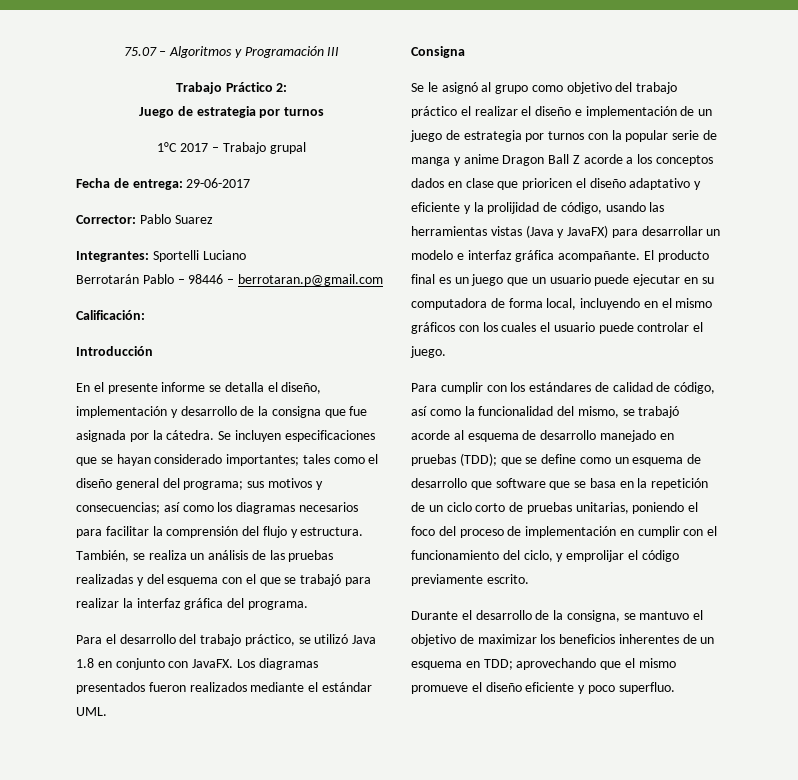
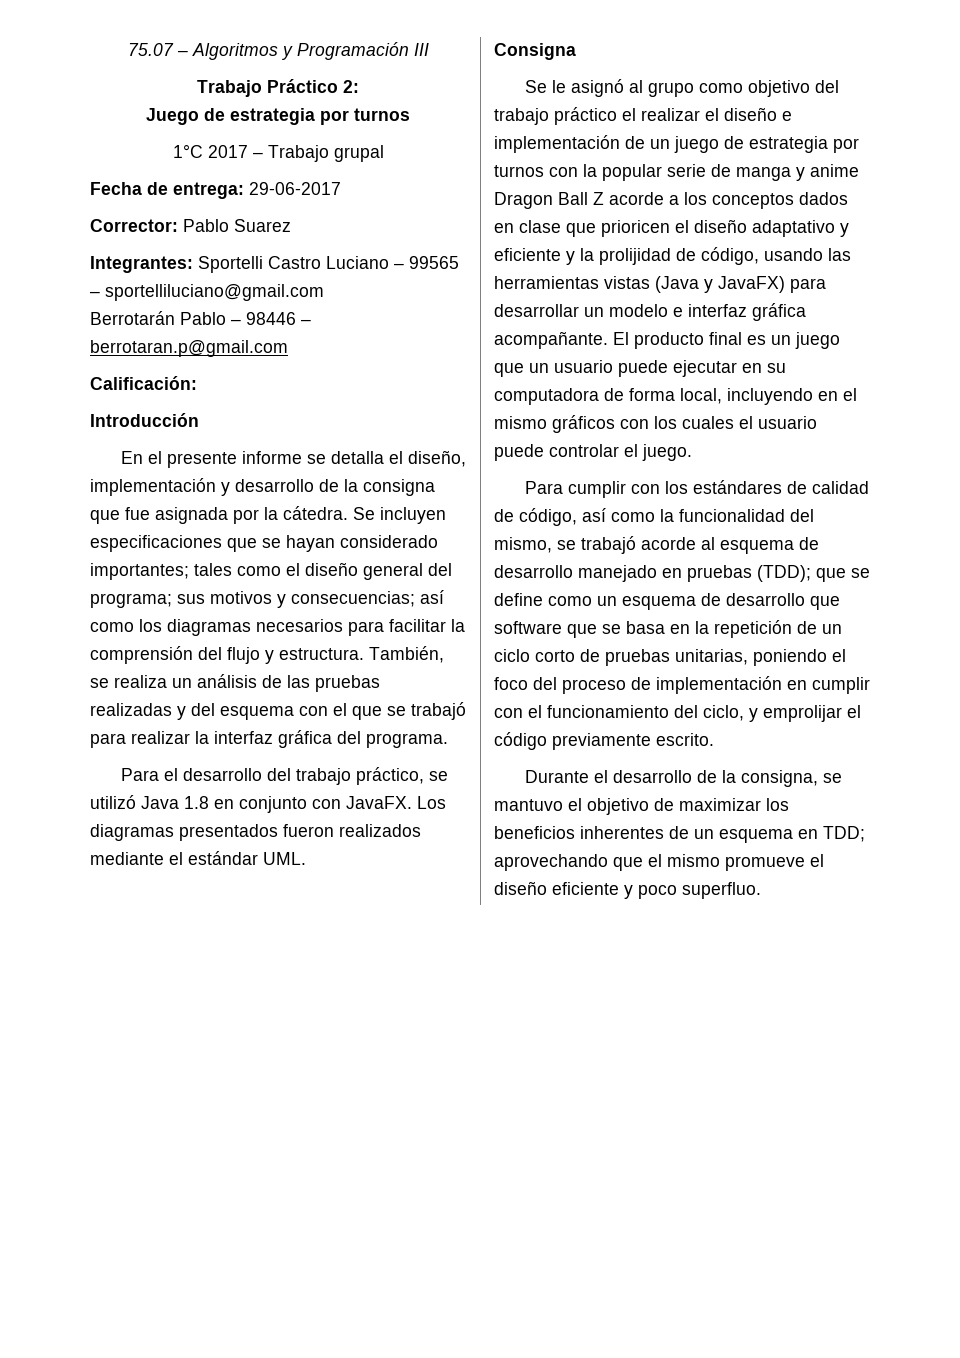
- Integrantes: Sportelli Luciano
+ Integrantes: Sportelli Castro Luciano – 99565 – sportelliluciano@gmail.com

